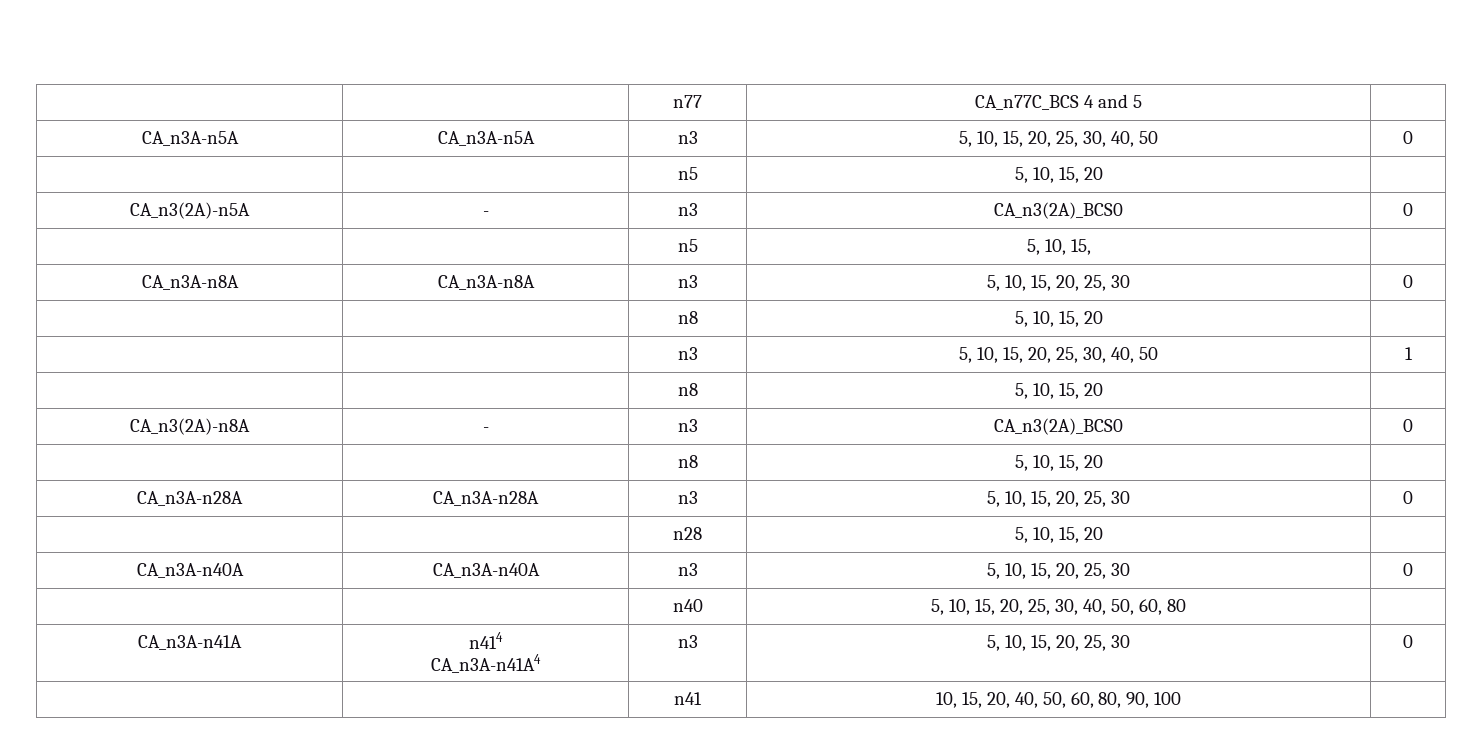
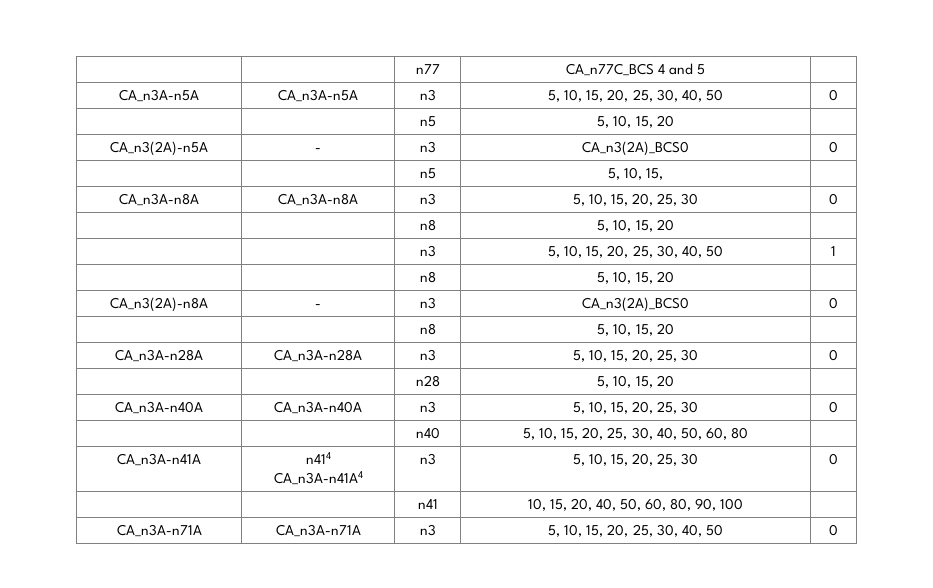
+ CA_n3A-n71A | CA_n3A-n71A | n3 | 5, 10, 15, 20, 25, 30, 40, 50 | 0

